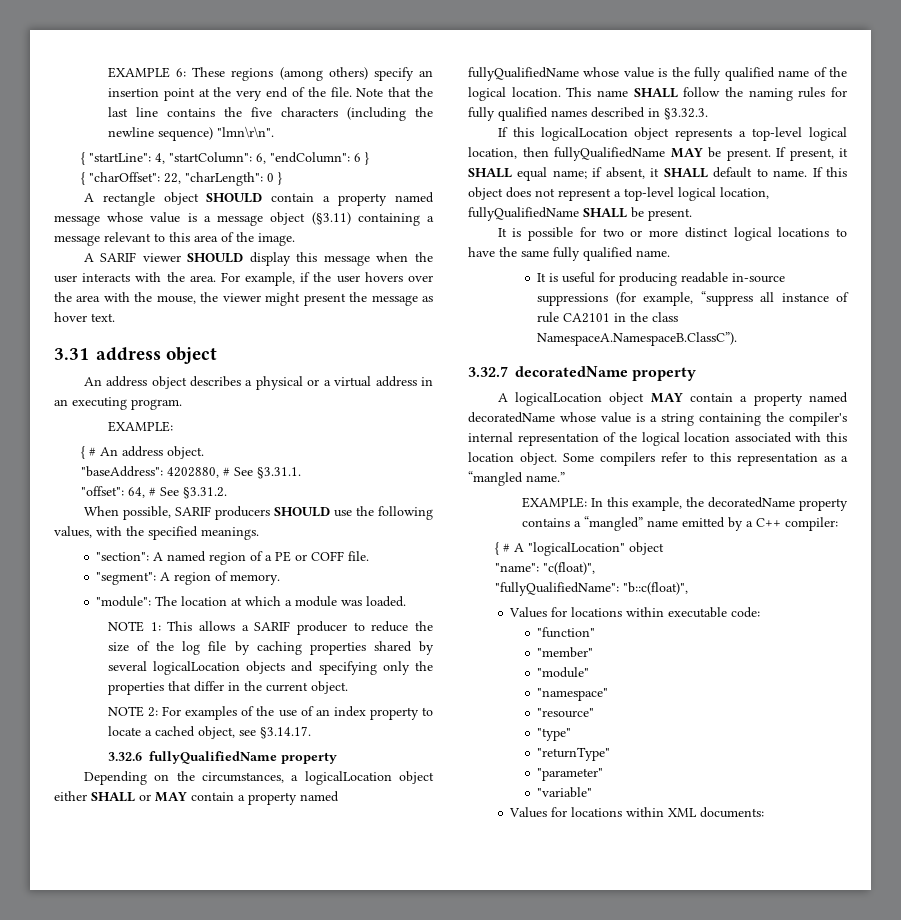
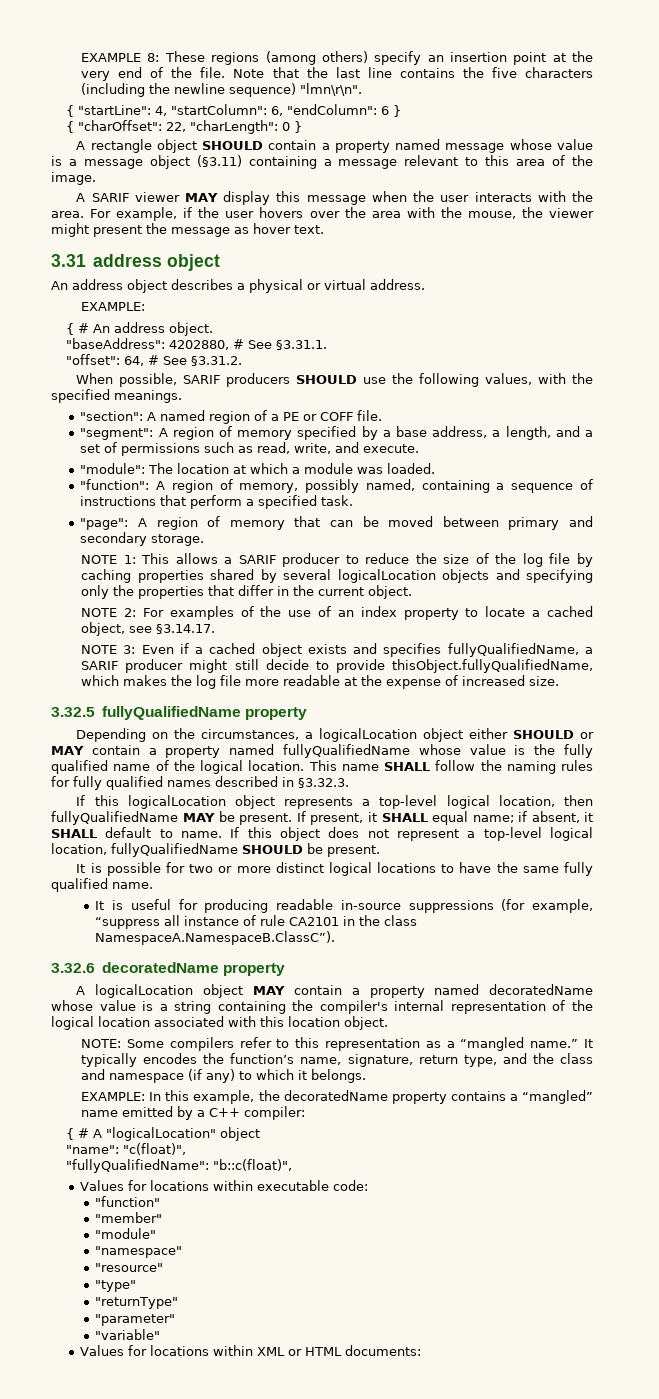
- EXAMPLE 6: These regions (among others) specify an insertion point at the very end of the file.
+ EXAMPLE 8: These regions (among others) specify an insertion point at the very end of the file.
- A SARIF viewer SHOULD display this message when the user interacts with the area.
+ A SARIF viewer MAY display this message when the user interacts with the area.
- An address object describes a physical or a virtual address in an executing program.
+ An address object describes a physical or virtual address.
- "segment": A region of memory.
+ "segment": A region of memory specified by a base address, a length, and a set of permissions such as read, write, and execute.
+ "function": A region of memory, possibly named, containing a sequence of instructions that perform a specified task.
+ "page": A region of memory that can be moved between primary and secondary storage.
- 3.32.6 fullyQualifiedName property
+ NOTE 3: Even if a cached object exists and specifies fullyQualifiedName, a SARIF producer might still decide to provide thisObject.fullyQualifiedName, which makes the log file more readable at the expense of increased size.
+ 3.32.5 fullyQualifiedName property
- Depending on the circumstances, a logicalLocation object either SHALL or MAY contain a property named fullyQualifiedName whose value is the fully qualified name of the logical location.
+ Depending on the circumstances, a logicalLocation object either SHOULD or MAY contain a property named fullyQualifiedName whose value is the fully qualified name of the logical location.
- If this object does not represent a top-level logical location, fullyQualifiedName SHALL be present.
+ If this object does not represent a top-level logical location, fullyQualifiedName SHOULD be present.
- 3.32.7 decoratedName property
+ 3.32.6 decoratedName property
- A logicalLocation object MAY contain a property named decoratedName whose value is a string containing the compiler's internal representation of the logical location associated with this location object. Some compilers refer to this representation as a “mangled name.”
+ A logicalLocation object MAY contain a property named decoratedName whose value is a string containing the compiler's internal representation of the logical location associated with this location object.
+ NOTE: Some compilers refer to this representation as a “mangled name.” It typically encodes the function’s name, signature, return type, and the class and namespace (if any) to which it belongs.
- Values for locations within XML documents:
+ Values for locations within XML or HTML documents:

